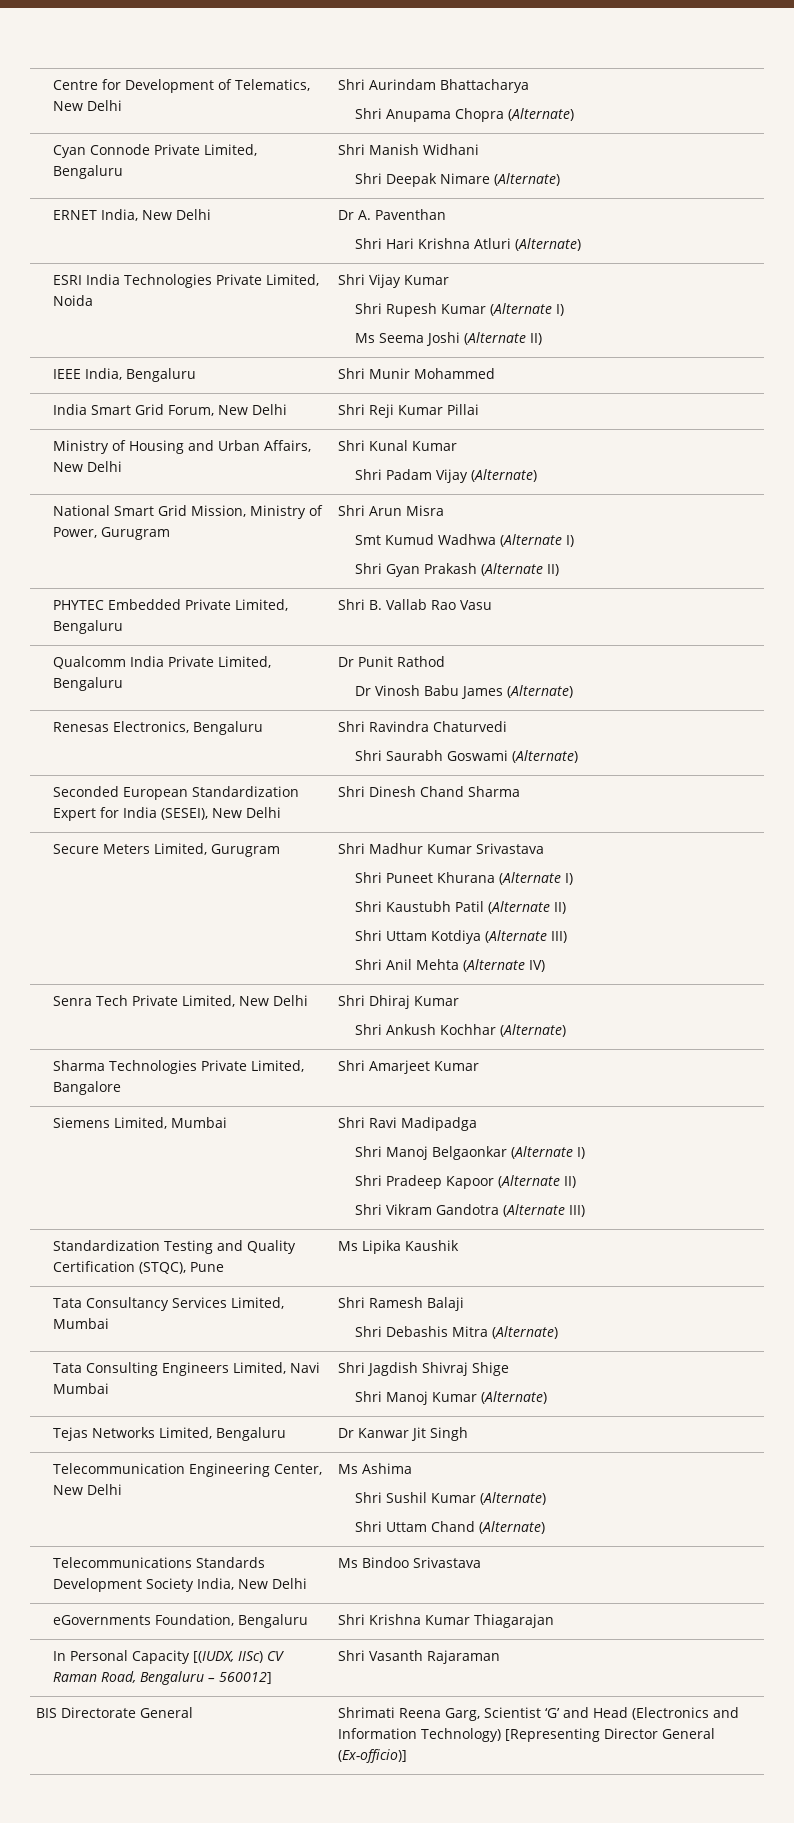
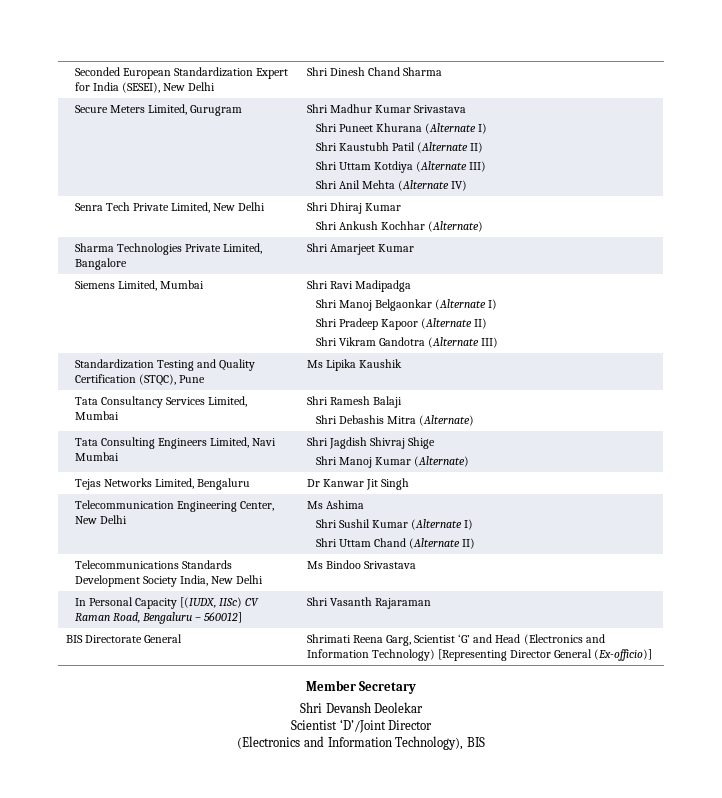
- Centre for Development of Telematics, New Delhi | Shri Aurindam Bhattacharya
- Shri Anupama Chopra (Alternate)
- Cyan Connode Private Limited, Bengaluru | Shri Manish Widhani
- Shri Deepak Nimare (Alternate)
- ERNET India, New Delhi | Dr A. Paventhan
- Shri Hari Krishna Atluri (Alternate)
- ESRI India Technologies Private Limited, Noida | Shri Vijay Kumar
- Shri Rupesh Kumar (Alternate I)
- Ms Seema Joshi (Alternate II)
- IEEE India, Bengaluru | Shri Munir Mohammed
- India Smart Grid Forum, New Delhi | Shri Reji Kumar Pillai
- Ministry of Housing and Urban Affairs, New Delhi | Shri Kunal Kumar
- Shri Padam Vijay (Alternate)
- National Smart Grid Mission, Ministry of Power, Gurugram | Shri Arun Misra
- Smt Kumud Wadhwa (Alternate I)
- Shri Gyan Prakash (Alternate II)
- PHYTEC Embedded Private Limited, Bengaluru | Shri B. Vallab Rao Vasu
- Qualcomm India Private Limited, Bengaluru | Dr Punit Rathod
- Dr Vinosh Babu James (Alternate)
- Renesas Electronics, Bengaluru | Shri Ravindra Chaturvedi
- Shri Saurabh Goswami (Alternate)
  Telecommunication Engineering Center, New Delhi | Ms Ashima
- Shri Sushil Kumar (Alternate)
- Shri Uttam Chand (Alternate)
+ Shri Sushil Kumar (Alternate I)
+ Shri Uttam Chand (Alternate II)
- eGovernments Foundation, Bengaluru | Shri Krishna Kumar Thiagarajan
+ Member Secretary
+ Shri Devansh Deolekar
+ Scientist ‘D’/Joint Director
+ (Electronics and Information Technology), BIS

